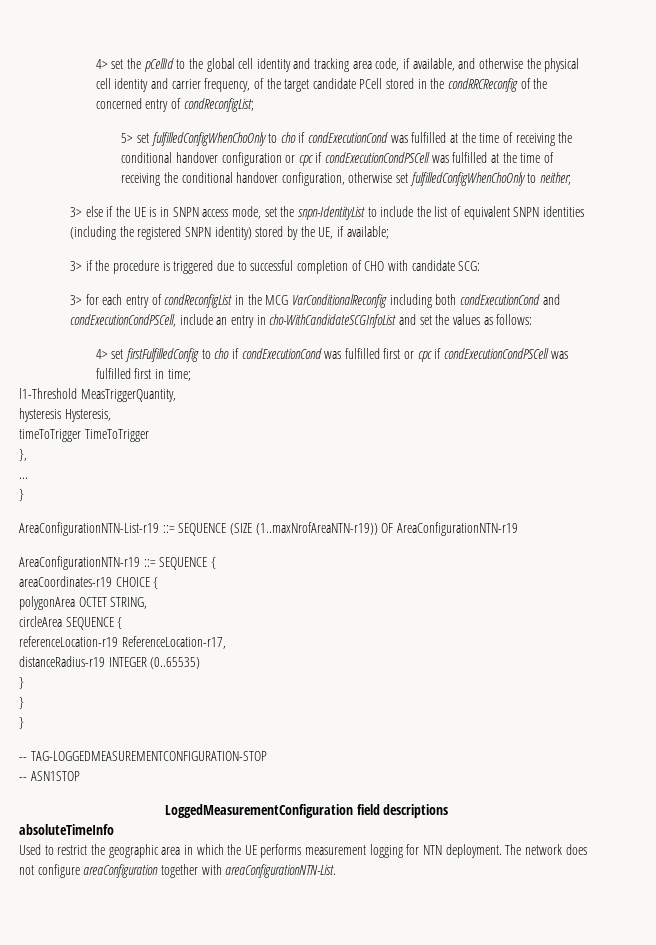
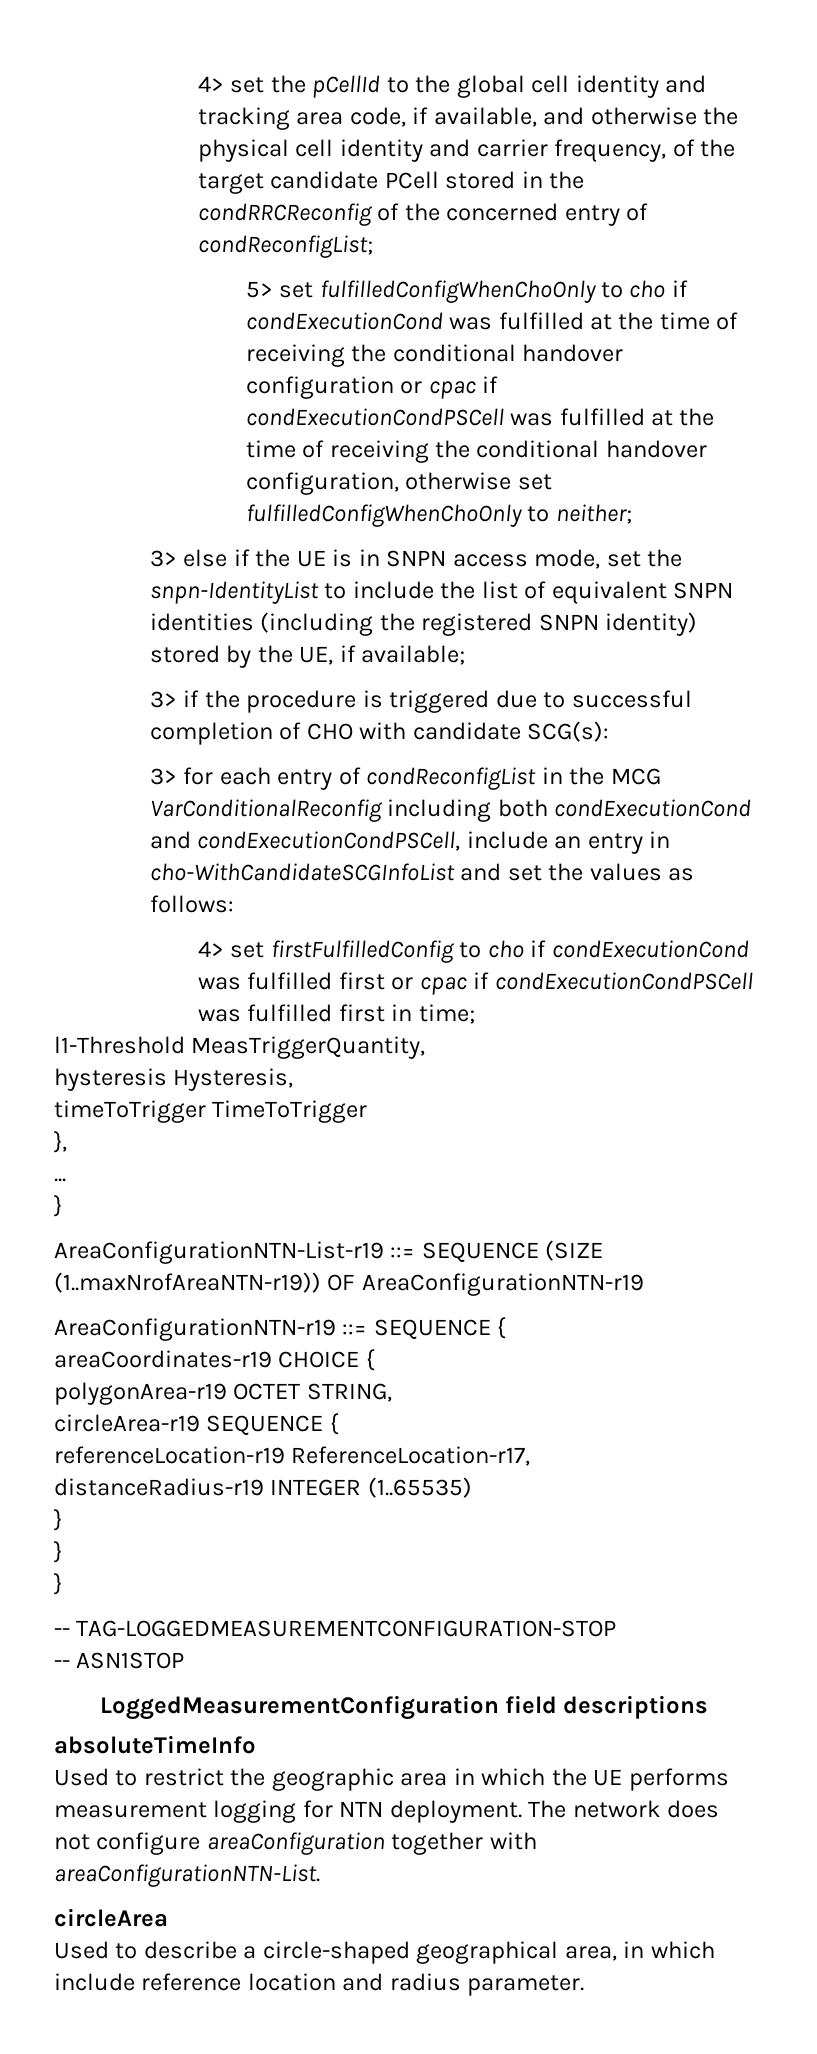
- 5> set fulfilledConfigWhenChoOnly to cho if condExecutionCond was fulfilled at the time of receiving the conditional handover configuration or cpc if condExecutionCondPSCell was fulfilled at the time of receiving the conditional handover configuration, otherwise set fulfilledConfigWhenChoOnly to neither;
+ 5> set fulfilledConfigWhenChoOnly to cho if condExecutionCond was fulfilled at the time of receiving the conditional handover configuration or cpac if condExecutionCondPSCell was fulfilled at the time of receiving the conditional handover configuration, otherwise set fulfilledConfigWhenChoOnly to neither;
- 3> if the procedure is triggered due to successful completion of CHO with candidate SCG:
+ 3> if the procedure is triggered due to successful completion of CHO with candidate SCG(s):
- 4> set firstFulfilledConfig to cho if condExecutionCond was fulfilled first or cpc if condExecutionCondPSCell was fulfilled first in time;
+ 4> set firstFulfilledConfig to cho if condExecutionCond was fulfilled first or cpac if condExecutionCondPSCell was fulfilled first in time;
- polygonArea OCTET STRING,
+ polygonArea-r19 OCTET STRING,
- circleArea SEQUENCE {
+ circleArea-r19 SEQUENCE {
- distanceRadius-r19 INTEGER (0..65535)
+ distanceRadius-r19 INTEGER (1..65535)
+ circleArea
+ Used to describe a circle-shaped geographical area, in which include reference location and radius parameter.

